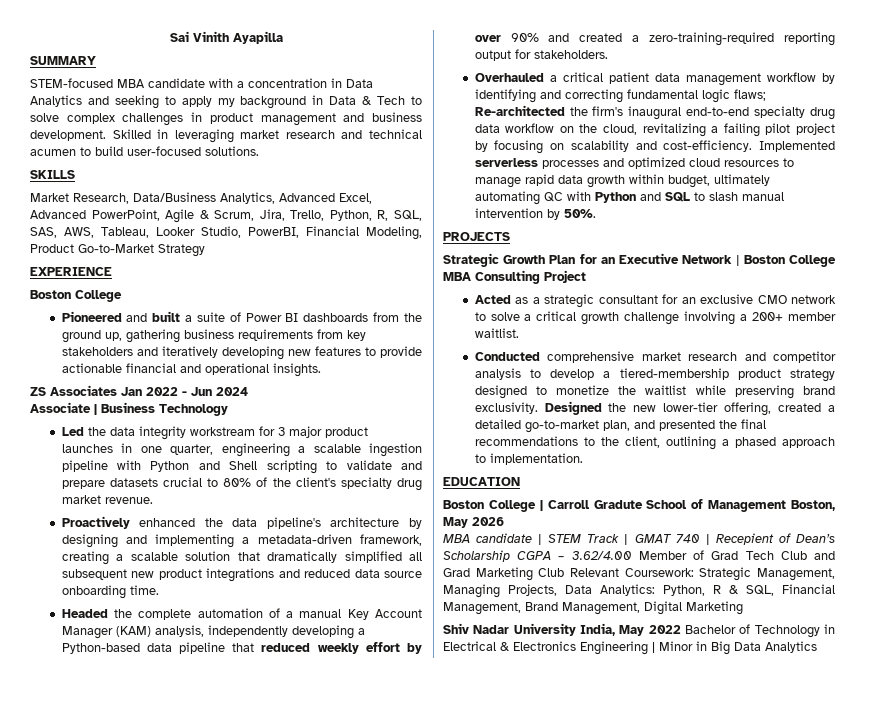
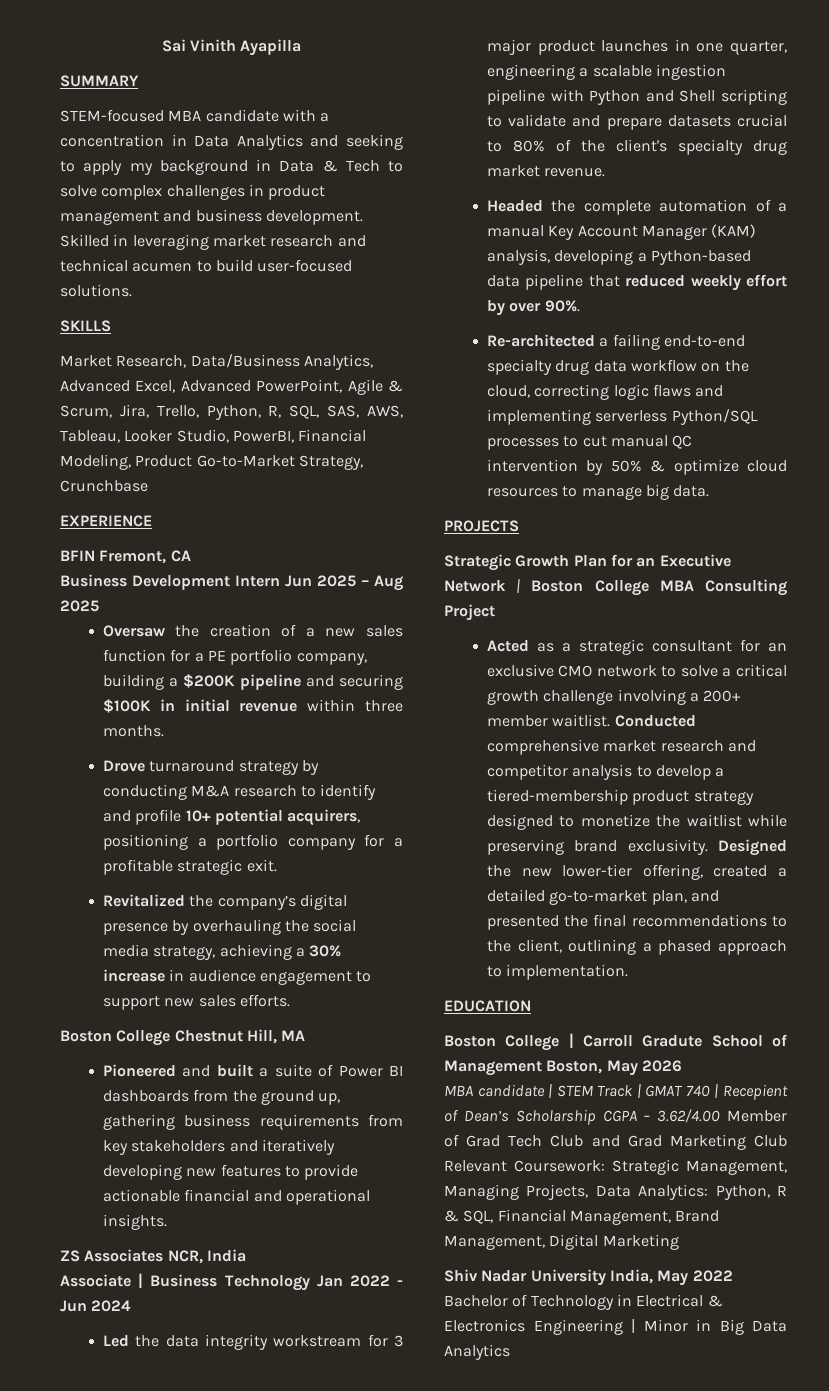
- Market Research, Data/Business Analytics, Advanced Excel, Advanced PowerPoint, Agile & Scrum, Jira, Trello, Python, R, SQL, SAS, AWS, Tableau, Looker Studio, PowerBI, Financial Modeling, Product Go-to-Market Strategy
+ Market Research, Data/Business Analytics, Advanced Excel, Advanced PowerPoint, Agile & Scrum, Jira, Trello, Python, R, SQL, SAS, AWS, Tableau, Looker Studio, PowerBI, Financial Modeling, Product Go-to-Market Strategy, Crunchbase
  EXPERIENCE
- Boston College
+ BFIN Fremont, CA
+ Business Development Intern Jun 2025 – Aug 2025
+ Oversaw the creation of a new sales function for a PE portfolio company, building a $200K pipeline and securing $100K in initial revenue within three months.
+ Drove turnaround strategy by conducting M&A research to identify and profile 10+ potential acquirers, positioning a portfolio company for a profitable strategic exit.
+ Revitalized the company’s digital presence by overhauling the social media strategy, achieving a 30% increase in audience engagement to support new sales efforts.
+ Boston College Chestnut Hill, MA
- ZS Associates Jan 2022 - Jun 2024
+ ZS Associates NCR, India
+ Associate | Business Technology Jan 2022 - Jun 2024
- Associate | Business Technology
- Proactively enhanced the data pipeline's architecture by designing and implementing a metadata-driven framework, creating a scalable solution that dramatically simplified all subsequent new product integrations and reduced data source onboarding time.
- Headed the complete automation of a manual Key Account Manager (KAM) analysis, independently developing a Python-based data pipeline that reduced weekly effort by over 90% and created a zero-training-required reporting output for stakeholders.
- Overhauled a critical patient data management workflow by identifying and correcting fundamental logic flaws; Re-architected the firm's inaugural end-to-end specialty drug data workflow on the cloud, revitalizing a failing pilot project by focusing on scalability and cost-efficiency. Implemented serverless processes and optimized cloud resources to manage rapid data growth within budget, ultimately automating QC with Python and SQL to slash manual intervention by 50%.
+ Headed the complete automation of a manual Key Account Manager (KAM) analysis, developing a Python-based data pipeline that reduced weekly effort by over 90%.
+ Re-architected a failing end-to-end specialty drug data workflow on the cloud, correcting logic flaws and implementing serverless Python/SQL processes to cut manual QC intervention by 50% & optimize cloud resources to manage big data.
- Acted as a strategic consultant for an exclusive CMO network to solve a critical growth challenge involving a 200+ member waitlist.
- Conducted comprehensive market research and competitor analysis to develop a tiered-membership product strategy designed to monetize the waitlist while preserving brand exclusivity.
+ Acted as a strategic consultant for an exclusive CMO network to solve a critical growth challenge involving a 200+ member waitlist. Conducted comprehensive market research and competitor analysis to develop a tiered-membership product strategy designed to monetize the waitlist while preserving brand exclusivity.

